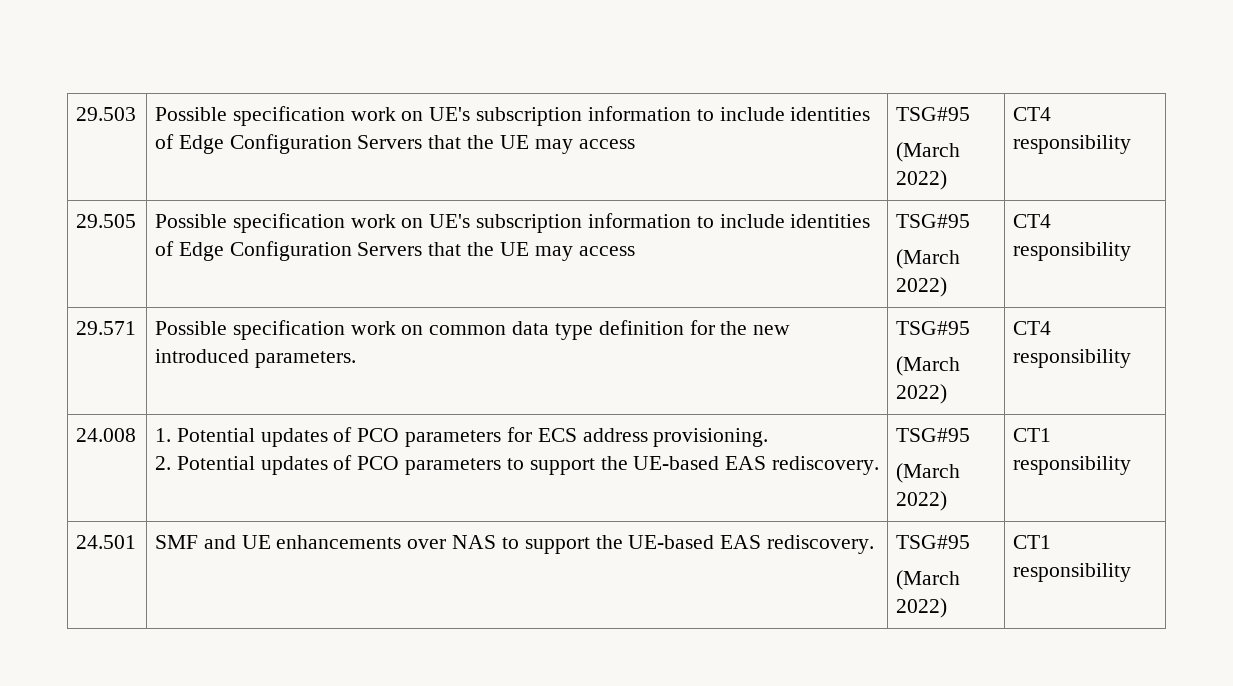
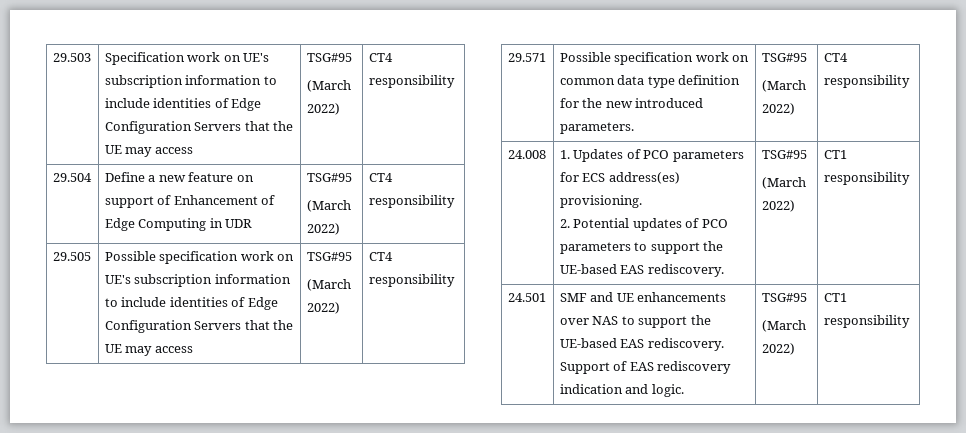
- 29.503 | Possible specification work on UE's subscription information to include identities of Edge Configuration Servers that the UE may access | TSG#95
+ 29.503 | Specification work on UE's subscription information to include identities of Edge Configuration Servers that the UE may access | TSG#95
+ 29.504 | Define a new feature on support of Enhancement of Edge Computing in UDR | TSG#95
+ (March 2022) | CT4 responsibility
- 24.008 | 1. Potential updates of PCO parameters for ECS address provisioning.
+ 24.008 | 1. Updates of PCO parameters for ECS address(es) provisioning.
- 24.501 | SMF and UE enhancements over NAS to support the UE-based EAS rediscovery. | TSG#95
+ 24.501 | SMF and UE enhancements over NAS to support the UE-based EAS rediscovery. Support of EAS rediscovery indication and logic. | TSG#95

